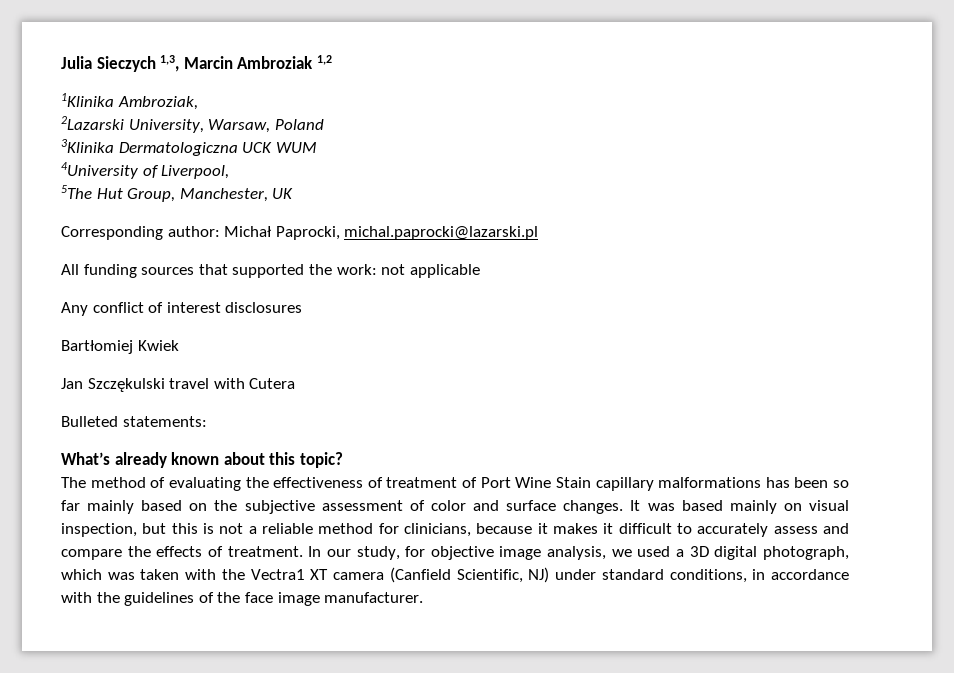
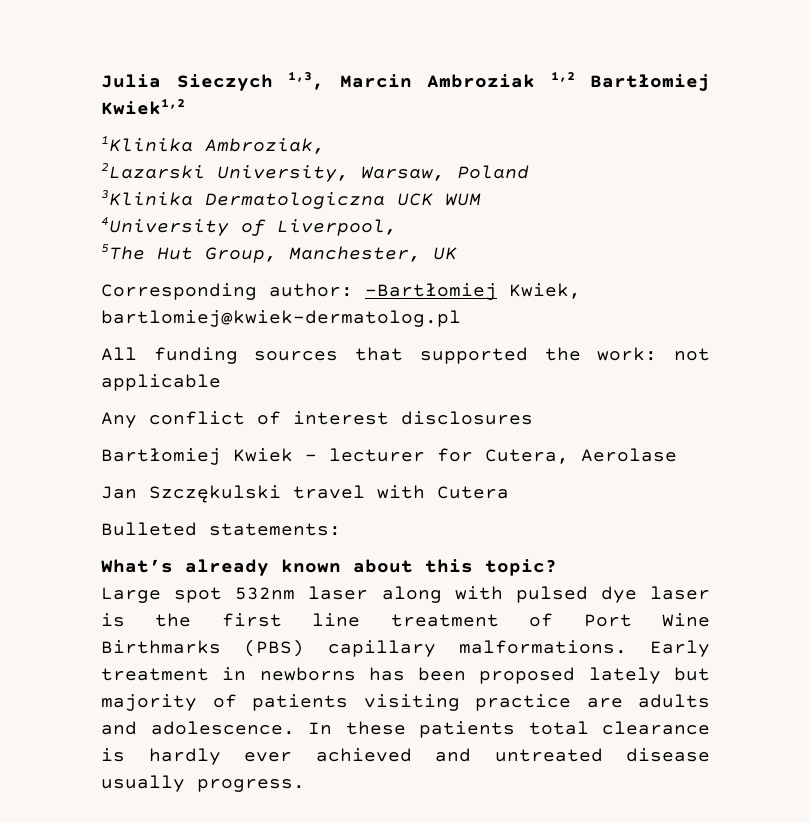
- Julia Sieczych 1,3, Marcin Ambroziak 1,2
+ Julia Sieczych 1,3, Marcin Ambroziak 1,2 Bartłomiej Kwiek1,2
- Corresponding author: Michał Paprocki, michal.paprocki@lazarski.pl
+ Corresponding author: -Bartłomiej Kwiek, bartlomiej@kwiek-dermatolog.pl
- Bartłomiej Kwiek
+ Bartłomiej Kwiek – lecturer for Cutera, Aerolase
- The method of evaluating the effectiveness of treatment of Port Wine Stain capillary malformations has been so far mainly based on the subjective assessment of color and surface changes. It was based mainly on visual inspection, but this is not a reliable method for clinicians, because it makes it difficult to accurately assess and compare the effects of treatment. In our study, for objective image analysis, we used a 3D digital photograph, which was taken with the Vectra1 XT camera (Canfield Scientific, NJ) under standard conditions, in accordance with the guidelines of the face image manufacturer.
+ Large spot 532nm laser along with pulsed dye laser is the first line treatment of Port Wine Birthmarks (PBS) capillary malformations. Early treatment in newborns has been proposed lately but majority of patients visiting practice are adults and adolescence. In these patients total clearance is hardly ever achieved and untreated disease usually progress.

